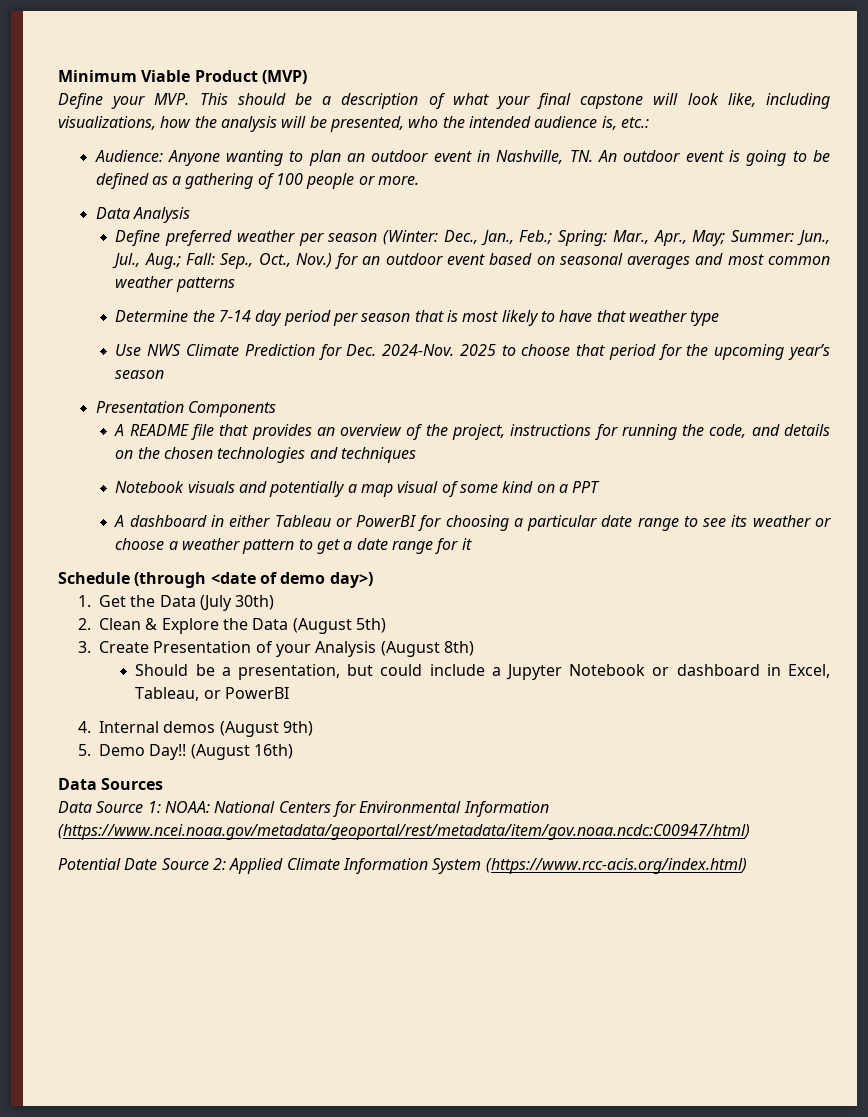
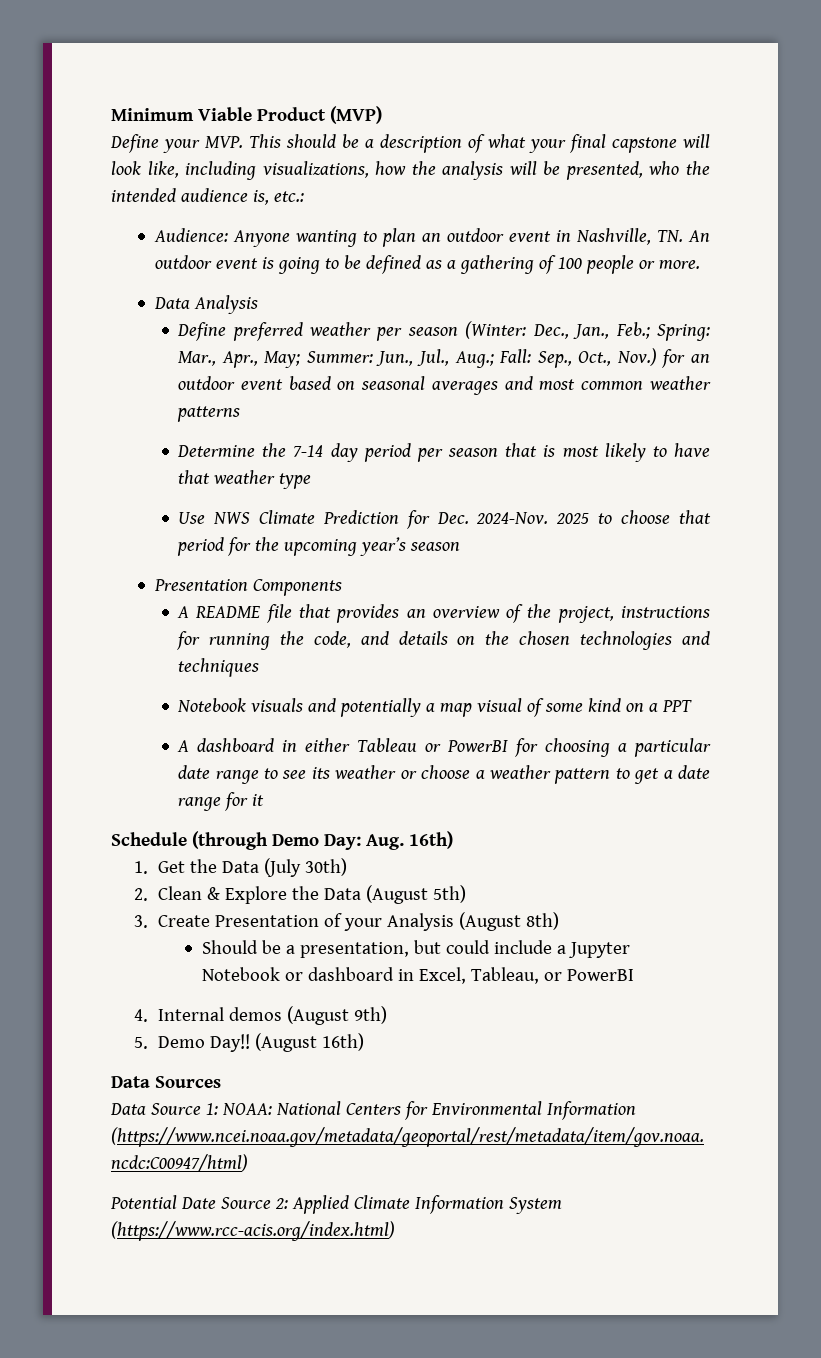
- Schedule (through <date of demo day>)
+ Schedule (through Demo Day: Aug. 16th)

